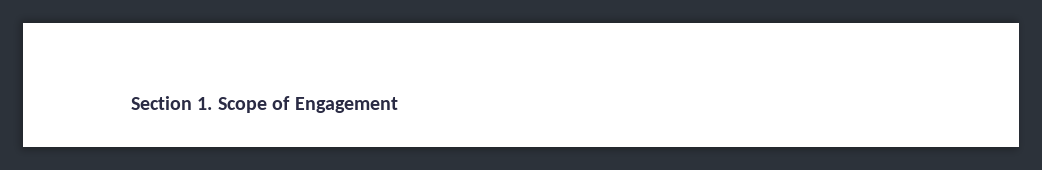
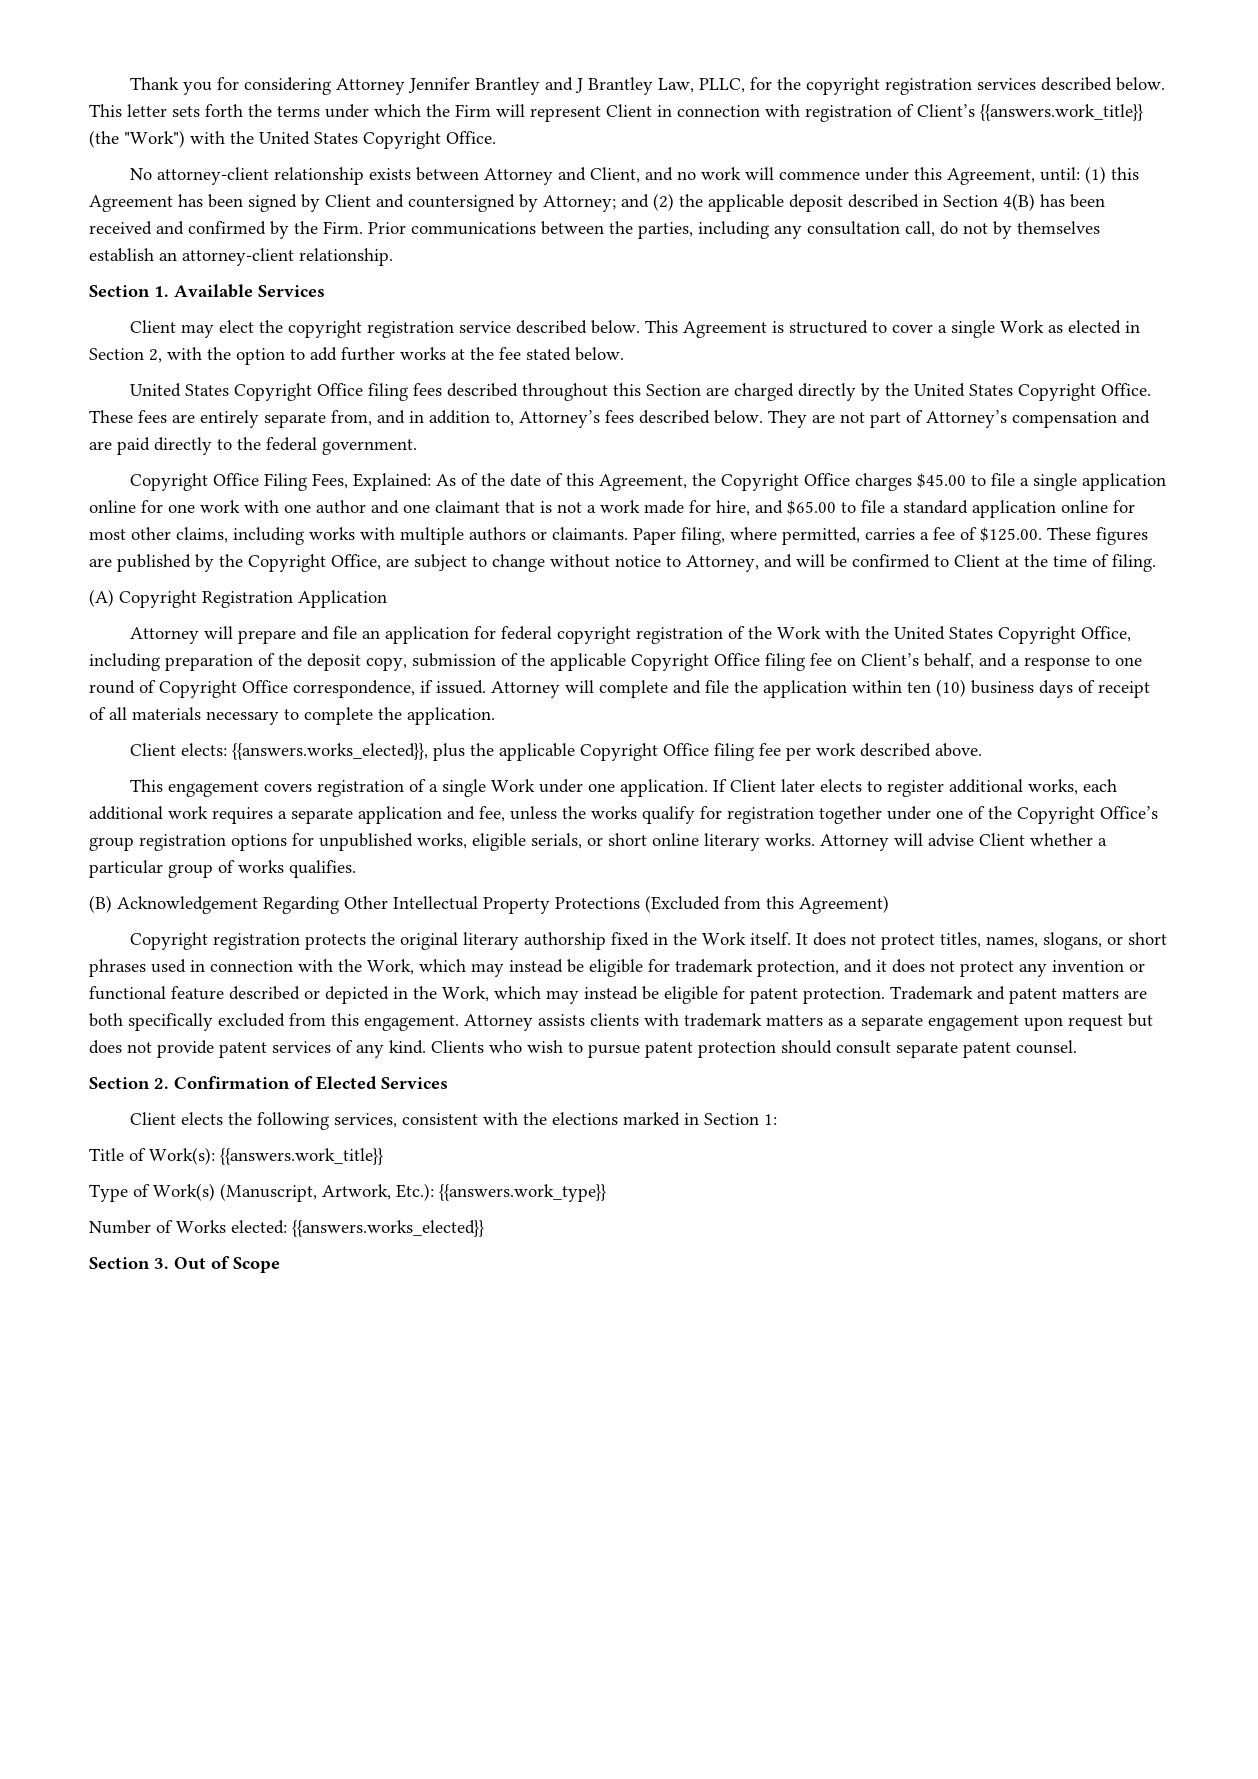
- Section 1. Scope of Engagement
+ Thank you for considering Attorney Jennifer Brantley and J Brantley Law, PLLC, for the copyright registration services described below. This letter sets forth the terms under which the Firm will represent Client in connection with registration of Client’s {{answers.work_title}} (the "Work") with the United States Copyright Office.
+ No attorney-client relationship exists between Attorney and Client, and no work will commence under this Agreement, until: (1) this Agreement has been signed by Client and countersigned by Attorney; and (2) the applicable deposit described in Section 4(B) has been received and confirmed by the Firm. Prior communications between the parties, including any consultation call, do not by themselves establish an attorney-client relationship.
+ Section 1. Available Services
+ Client may elect the copyright registration service described below. This Agreement is structured to cover a single Work as elected in Section 2, with the option to add further works at the fee stated below.
+ United States Copyright Office filing fees described throughout this Section are charged directly by the United States Copyright Office. These fees are entirely separate from, and in addition to, Attorney’s fees described below. They are not part of Attorney’s compensation and are paid directly to the federal government.
+ Copyright Office Filing Fees, Explained: As of the date of this Agreement, the Copyright Office charges $45.00 to file a single application online for one work with one author and one claimant that is not a work made for hire, and $65.00 to file a standard application online for most other claims, including works with multiple authors or claimants. Paper filing, where permitted, carries a fee of $125.00. These figures are published by the Copyright Office, are subject to change without notice to Attorney, and will be confirmed to Client at the time of filing.
+ (A) Copyright Registration Application
+ Attorney will prepare and file an application for federal copyright registration of the Work with the United States Copyright Office, including preparation of the deposit copy, submission of the applicable Copyright Office filing fee on Client’s behalf, and a response to one round of Copyright Office correspondence, if issued. Attorney will complete and file the application within ten (10) business days of receipt of all materials necessary to complete the application.
+ Client elects: {{answers.works_elected}}, plus the applicable Copyright Office filing fee per work described above.
+ This engagement covers registration of a single Work under one application. If Client later elects to register additional works, each additional work requires a separate application and fee, unless the works qualify for registration together under one of the Copyright Office’s group registration options for unpublished works, eligible serials, or short online literary works. Attorney will advise Client whether a particular group of works qualifies.
+ (B) Acknowledgement Regarding Other Intellectual Property Protections (Excluded from this Agreement)
+ Copyright registration protects the original literary authorship fixed in the Work itself. It does not protect titles, names, slogans, or short phrases used in connection with the Work, which may instead be eligible for trademark protection, and it does not protect any invention or functional feature described or depicted in the Work, which may instead be eligible for patent protection. Trademark and patent matters are both specifically excluded from this engagement. Attorney assists clients with trademark matters as a separate engagement upon request but does not provide patent services of any kind. Clients who wish to pursue patent protection should consult separate patent counsel.
+ Section 2. Confirmation of Elected Services
+ Client elects the following services, consistent with the elections marked in Section 1:
+ Title of Work(s): {{answers.work_title}}
+ Type of Work(s) (Manuscript, Artwork, Etc.): {{answers.work_type}}
+ Number of Works elected: {{answers.works_elected}}
+ Section 3. Out of Scope

